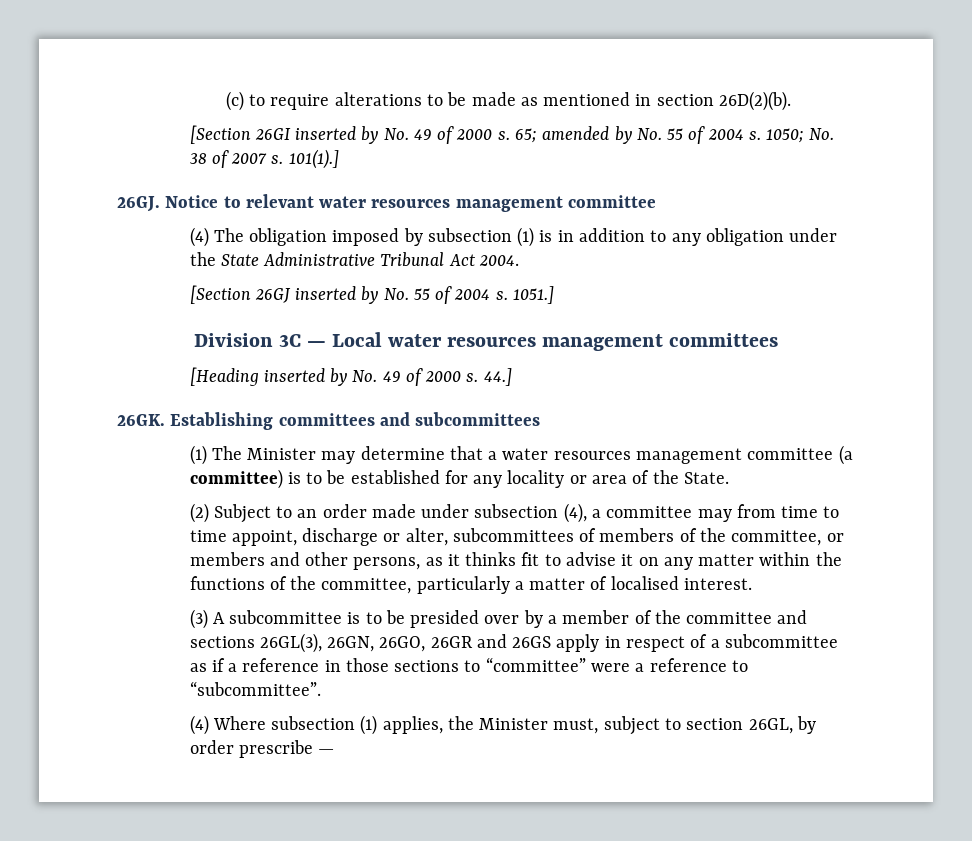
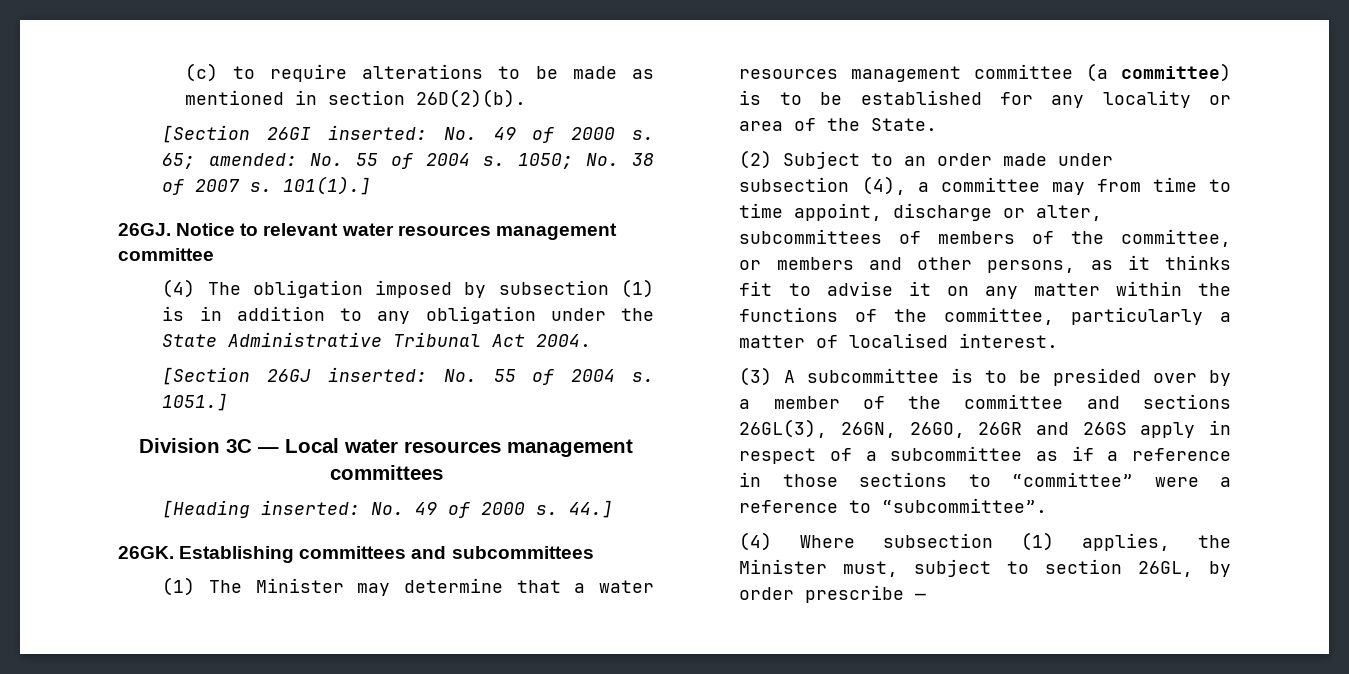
- [Section 26GI inserted by No. 49 of 2000 s.
+ [Section 26GI inserted: No. 49 of 2000 s.
- 65; amended by No. 55 of 2004 s.
+ 65; amended: No. 55 of 2004 s.
- [Section 26GJ inserted by No. 55 of 2004 s.
+ [Section 26GJ inserted: No. 55 of 2004 s.
- [Heading inserted by No. 49 of 2000 s.
+ [Heading inserted: No. 49 of 2000 s.

